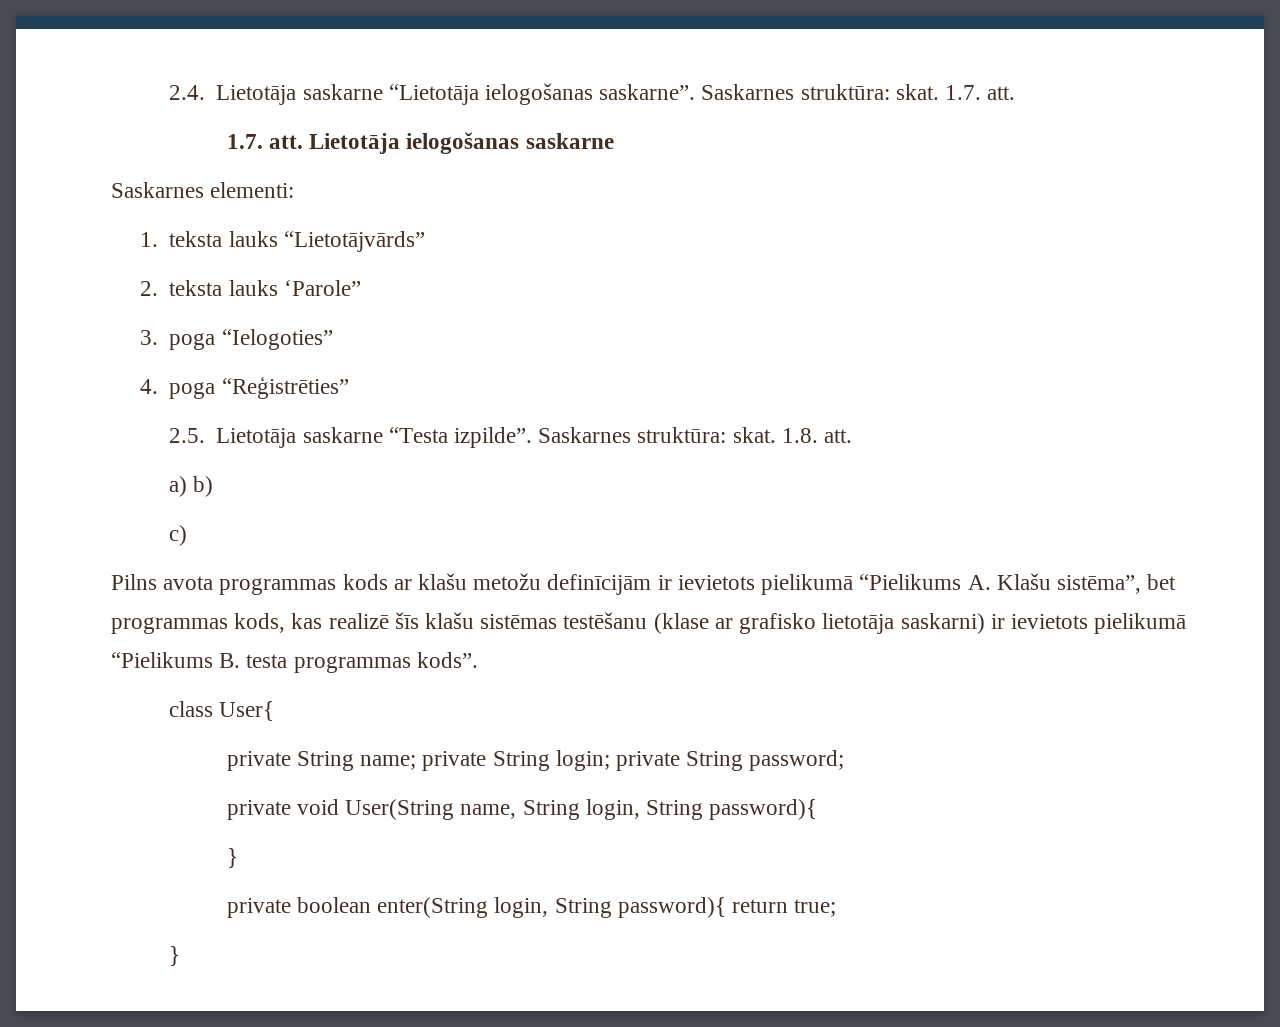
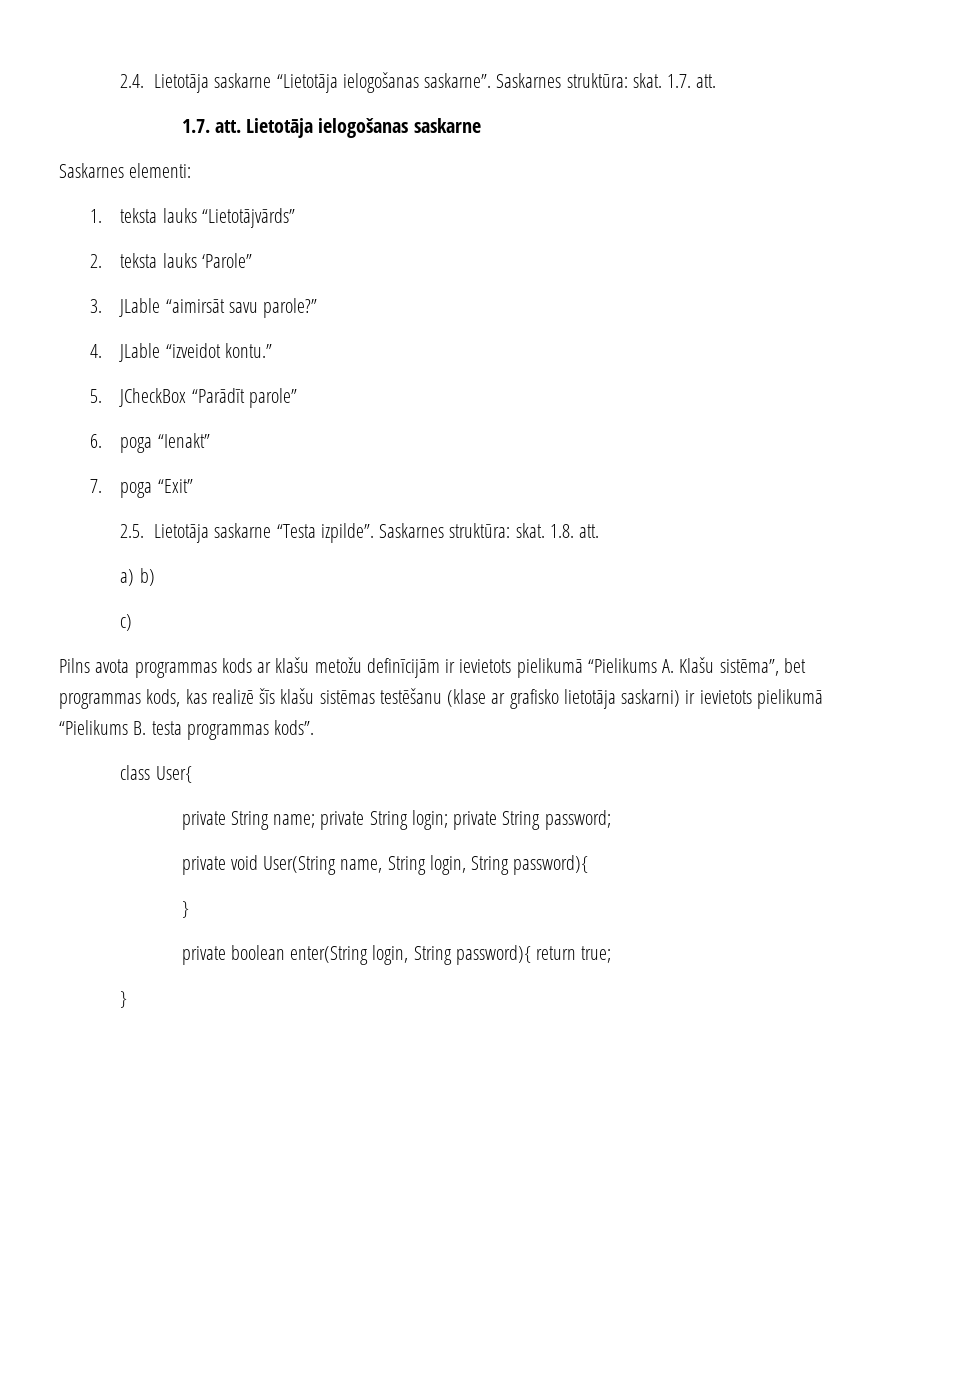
- 3. poga “Ielogoties”
- 4. poga “Reģistrēties”
+ 3. JLable “aimirsāt savu parole?”
+ 4. JLable “izveidot kontu.”
+ 5. JCheckBox “Parādīt parole”
+ 6. poga “Ienakt”
+ 7. poga “Exit”

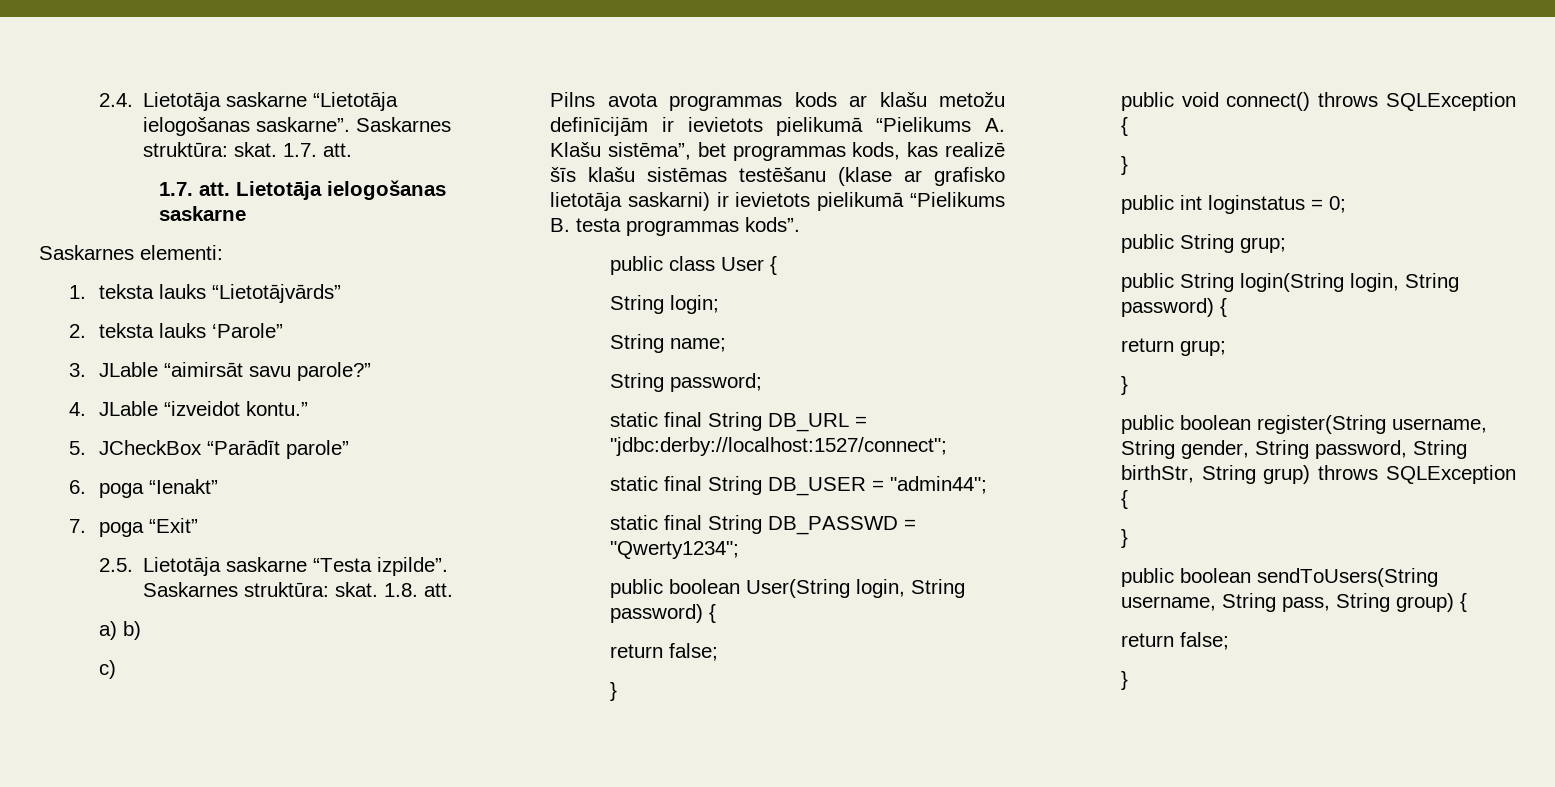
- class User{
- private String name; private String login; private String password;
- private void User(String name, String login, String password){
+ public class User {
+ String login;
+ String name;
+ String password;
+ static final String DB_URL = "jdbc:derby://localhost:1527/connect";
+ static final String DB_USER = "admin44";
+ static final String DB_PASSWD = "Qwerty1234";
+ public boolean User(String login, String password) {
+ return false;
  }
- private boolean enter(String login, String password){ return true;
+ public void connect() throws SQLException {
+ }
+ public int loginstatus = 0;
+ public String grup;
+ public String login(String login, String password) {
+ return grup;
+ }
+ public boolean register(String username, String gender, String password, String birthStr, String grup) throws SQLException {
+ }
+ public boolean sendToUsers(String username, String pass, String group) {
+ return false;

